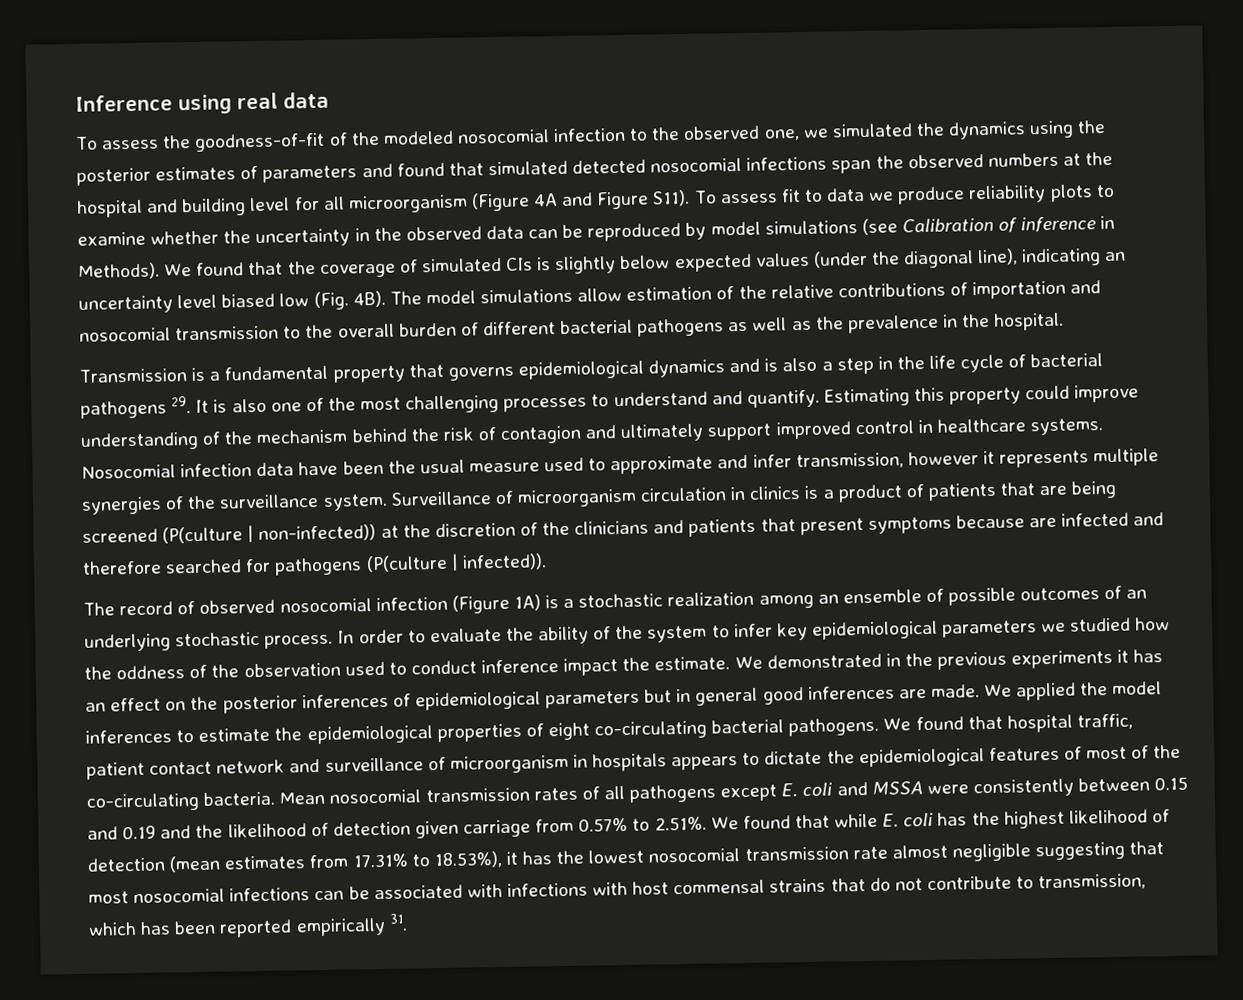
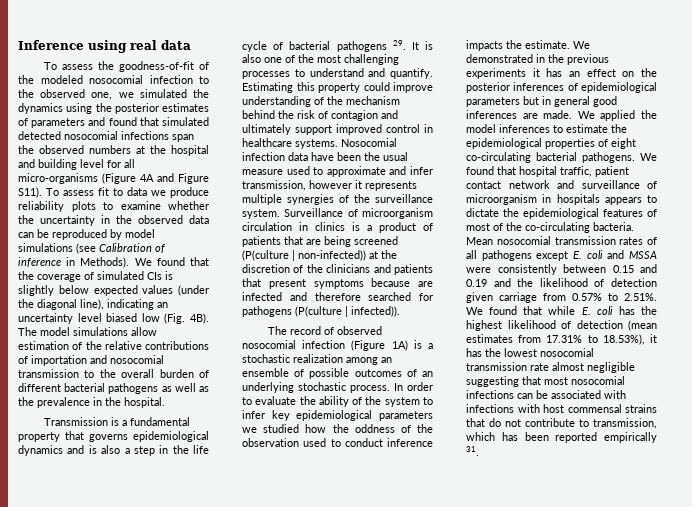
- To assess the goodness-of-fit of the modeled nosocomial infection to the observed one, we simulated the dynamics using the posterior estimates of parameters and found that simulated detected nosocomial infections span the observed numbers at the hospital and building level for all microorganism (Figure 4A and Figure S11).
+ To assess the goodness-of-fit of the modeled nosocomial infection to the observed one, we simulated the dynamics using the posterior estimates of parameters and found that simulated detected nosocomial infections span the observed numbers at the hospital and building level for all micro-organisms (Figure 4A and Figure S11).
- In order to evaluate the ability of the system to infer key epidemiological parameters we studied how the oddness of the observation used to conduct inference impact the estimate.
+ In order to evaluate the ability of the system to infer key epidemiological parameters we studied how the oddness of the observation used to conduct inference impacts the estimate.

